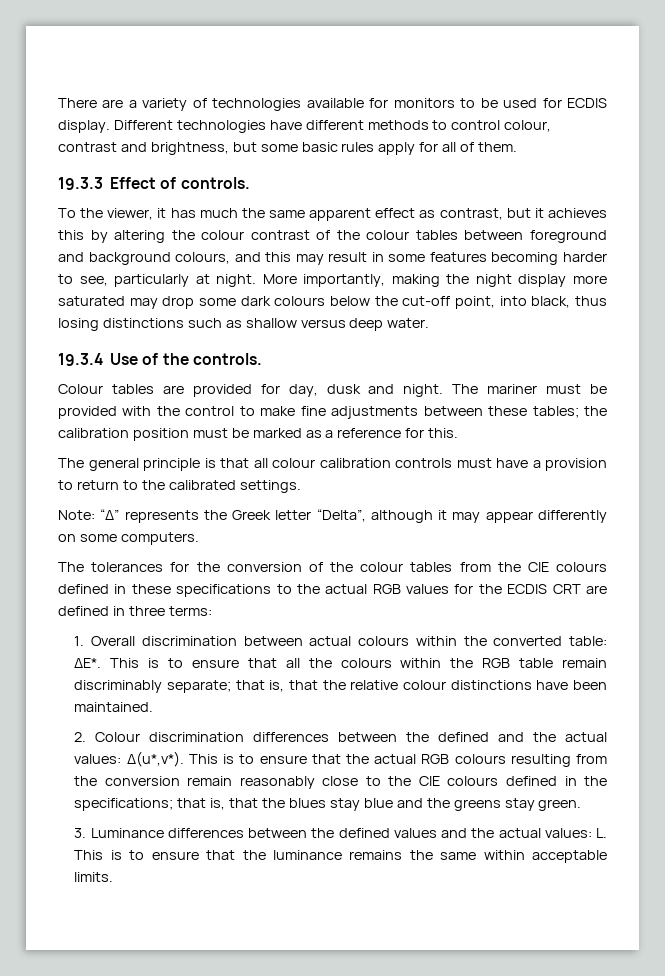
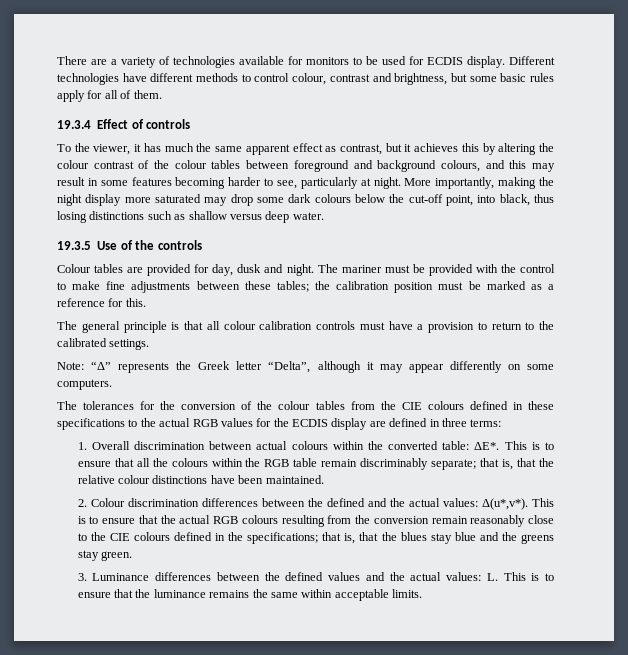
- 19.3.3 Effect of controls.
+ 19.3.4 Effect of controls
- 19.3.4 Use of the controls.
+ 19.3.5 Use of the controls
- The tolerances for the conversion of the colour tables from the CIE colours defined in these specifications to the actual RGB values for the ECDIS CRT are defined in three terms:
+ The tolerances for the conversion of the colour tables from the CIE colours defined in these specifications to the actual RGB values for the ECDIS display are defined in three terms:

